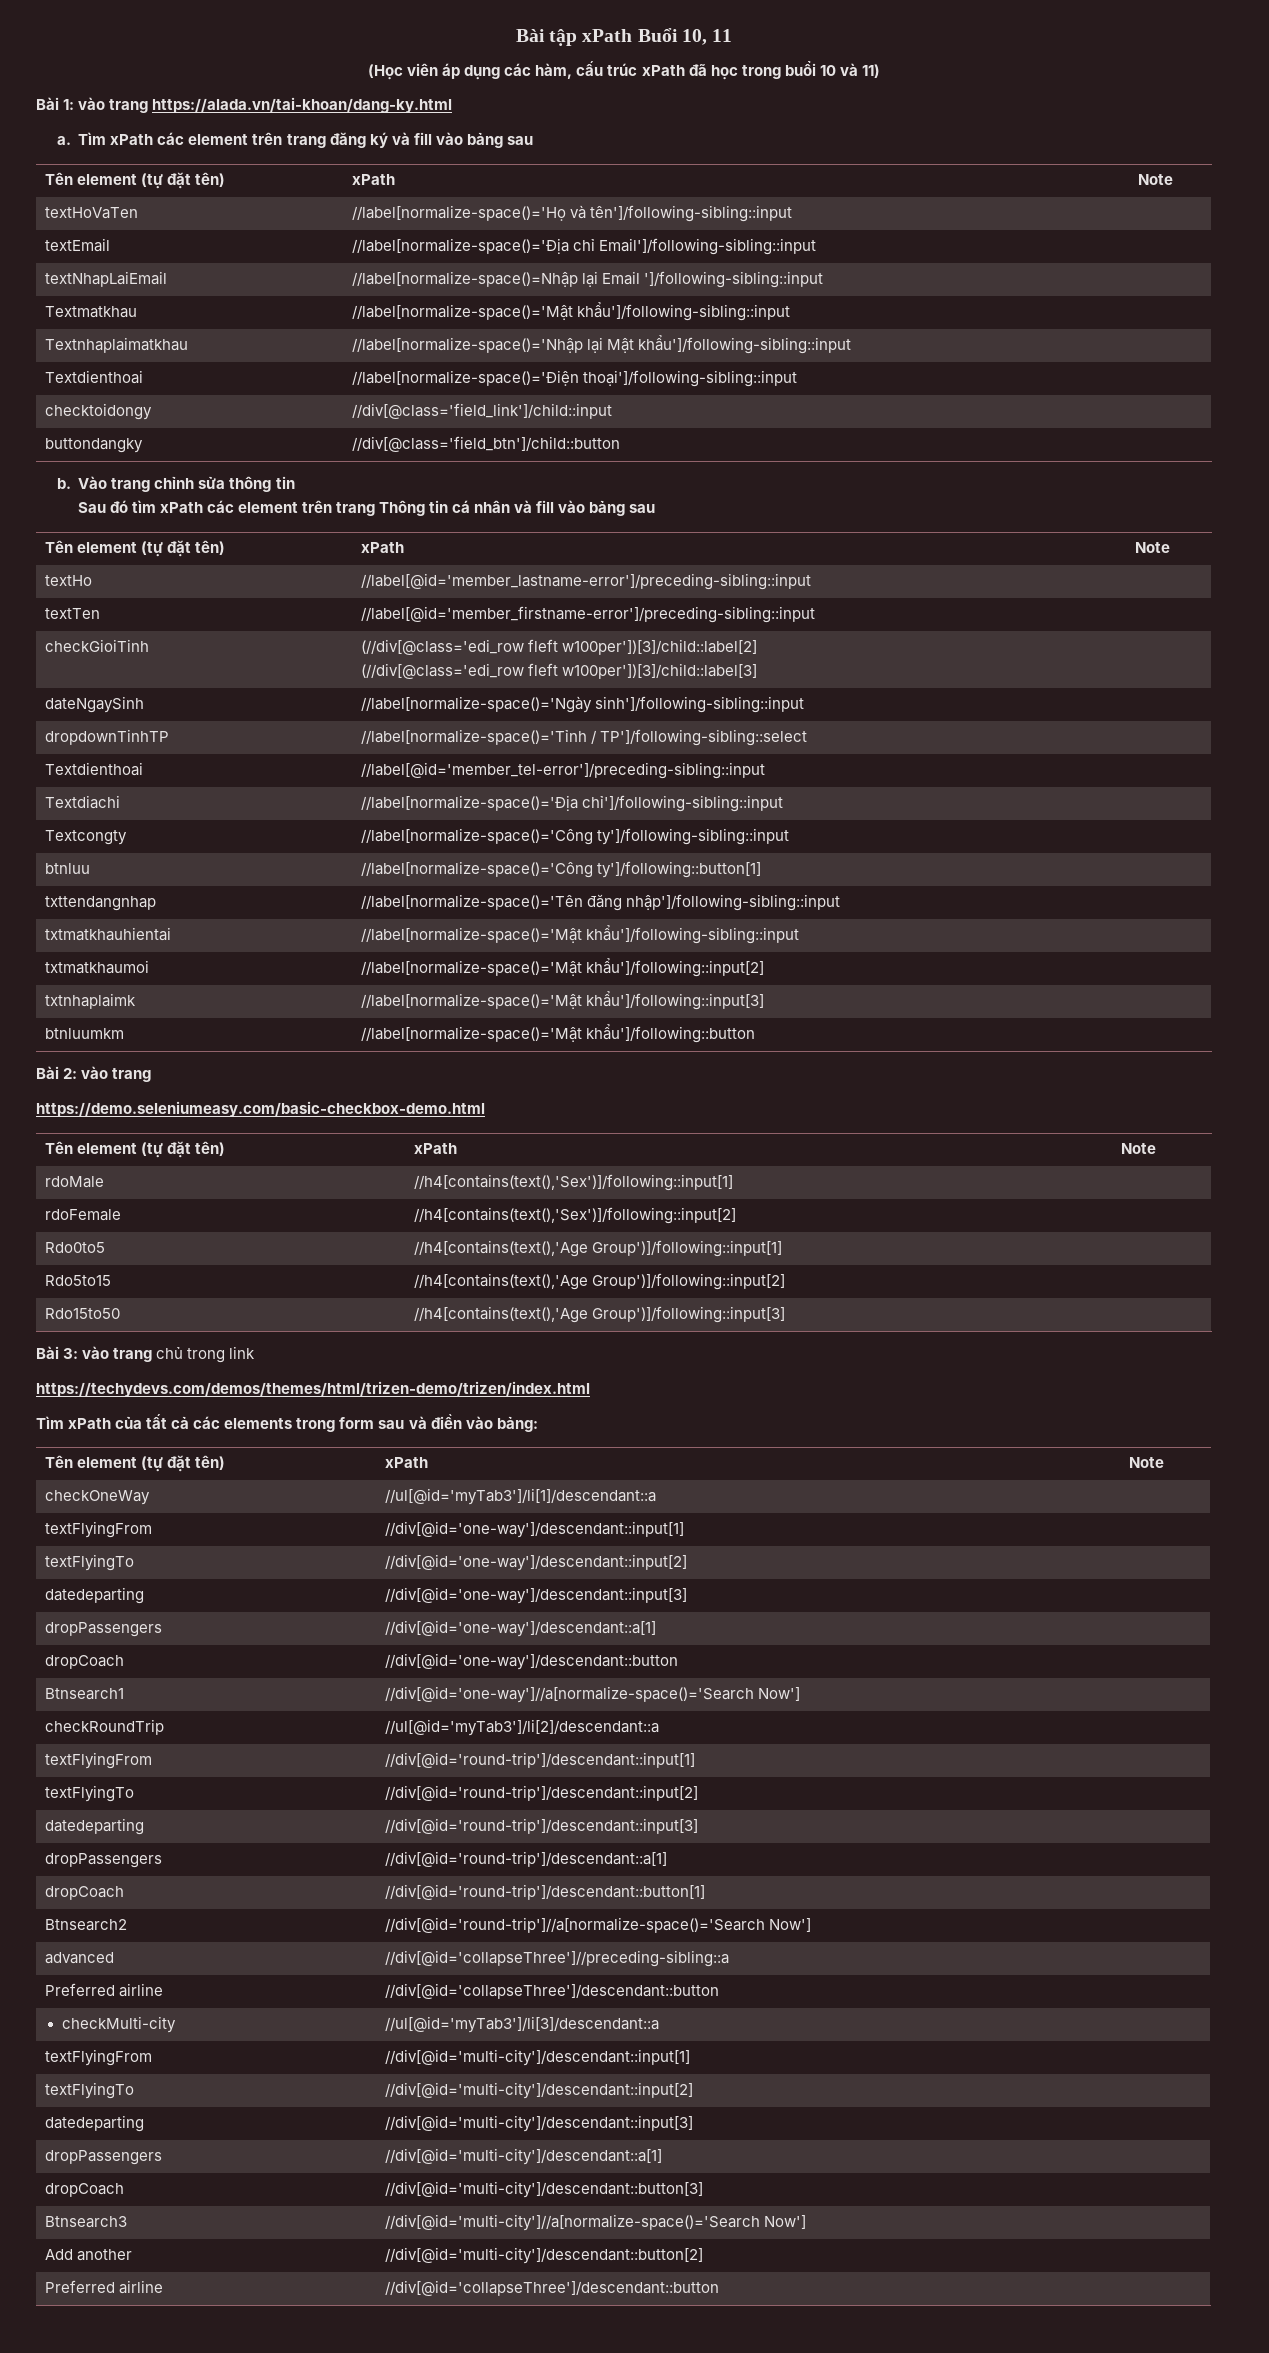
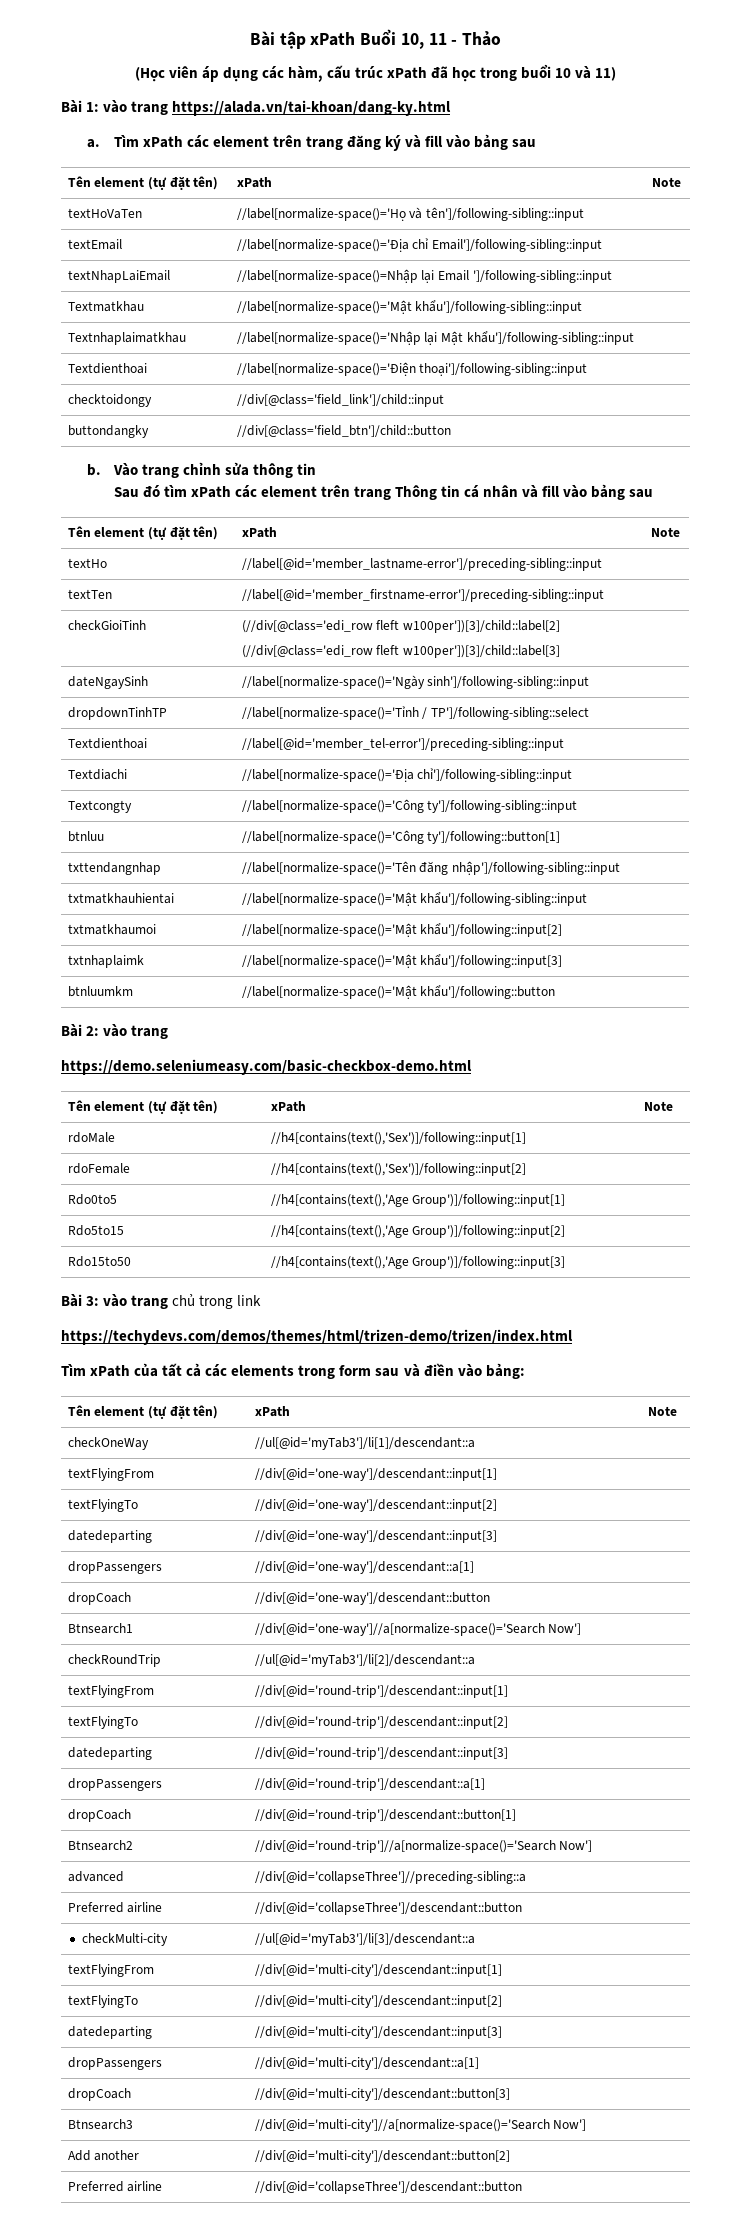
- Bài tập xPath Buổi 10, 11
+ Bài tập xPath Buổi 10, 11 - Thảo

